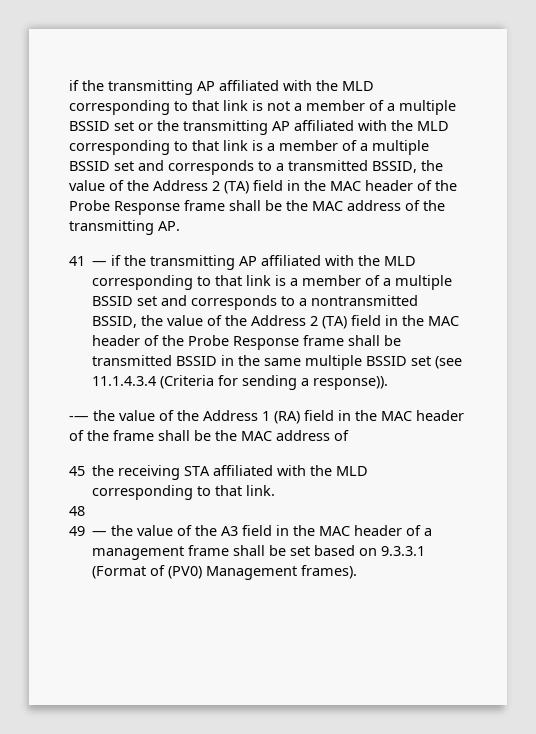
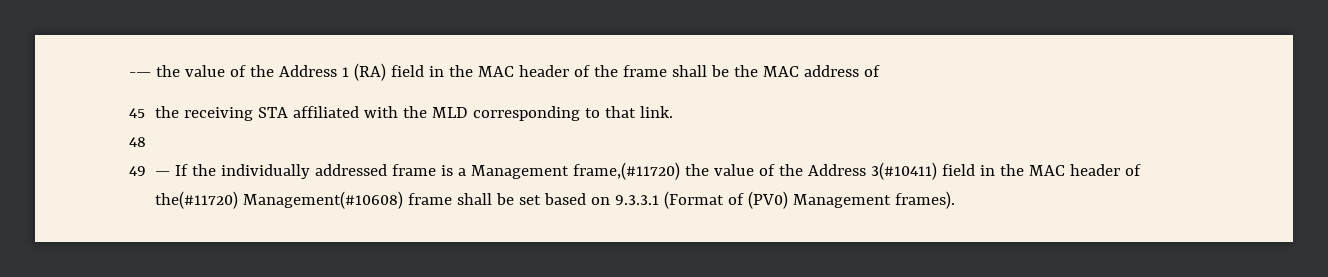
- if the transmitting AP affiliated with the MLD corresponding to that link is not a member of a multiple BSSID set or the transmitting AP affiliated with the MLD corresponding to that link is a member of a multiple BSSID set and corresponds to a transmitted BSSID, the value of the Address 2 (TA) field in the MAC header of the Probe Response frame shall be the MAC address of the transmitting AP.
- 41 — if the transmitting AP affiliated with the MLD corresponding to that link is a member of a multiple BSSID set and corresponds to a nontransmitted BSSID, the value of the Address 2 (TA) field in the MAC header of the Probe Response frame shall be transmitted BSSID in the same multiple BSSID set (see 11.1.4.3.4 (Criteria for sending a response)).
- 49 — the value of the A3 field in the MAC header of a management frame shall be set based on 9.3.3.1 (Format of (PV0) Management frames).
+ 49 — If the individually addressed frame is a Management frame,(#11720) the value of the Address 3(#10411) field in the MAC header of the(#11720) Management(#10608) frame shall be set based on 9.3.3.1 (Format of (PV0) Management frames).

